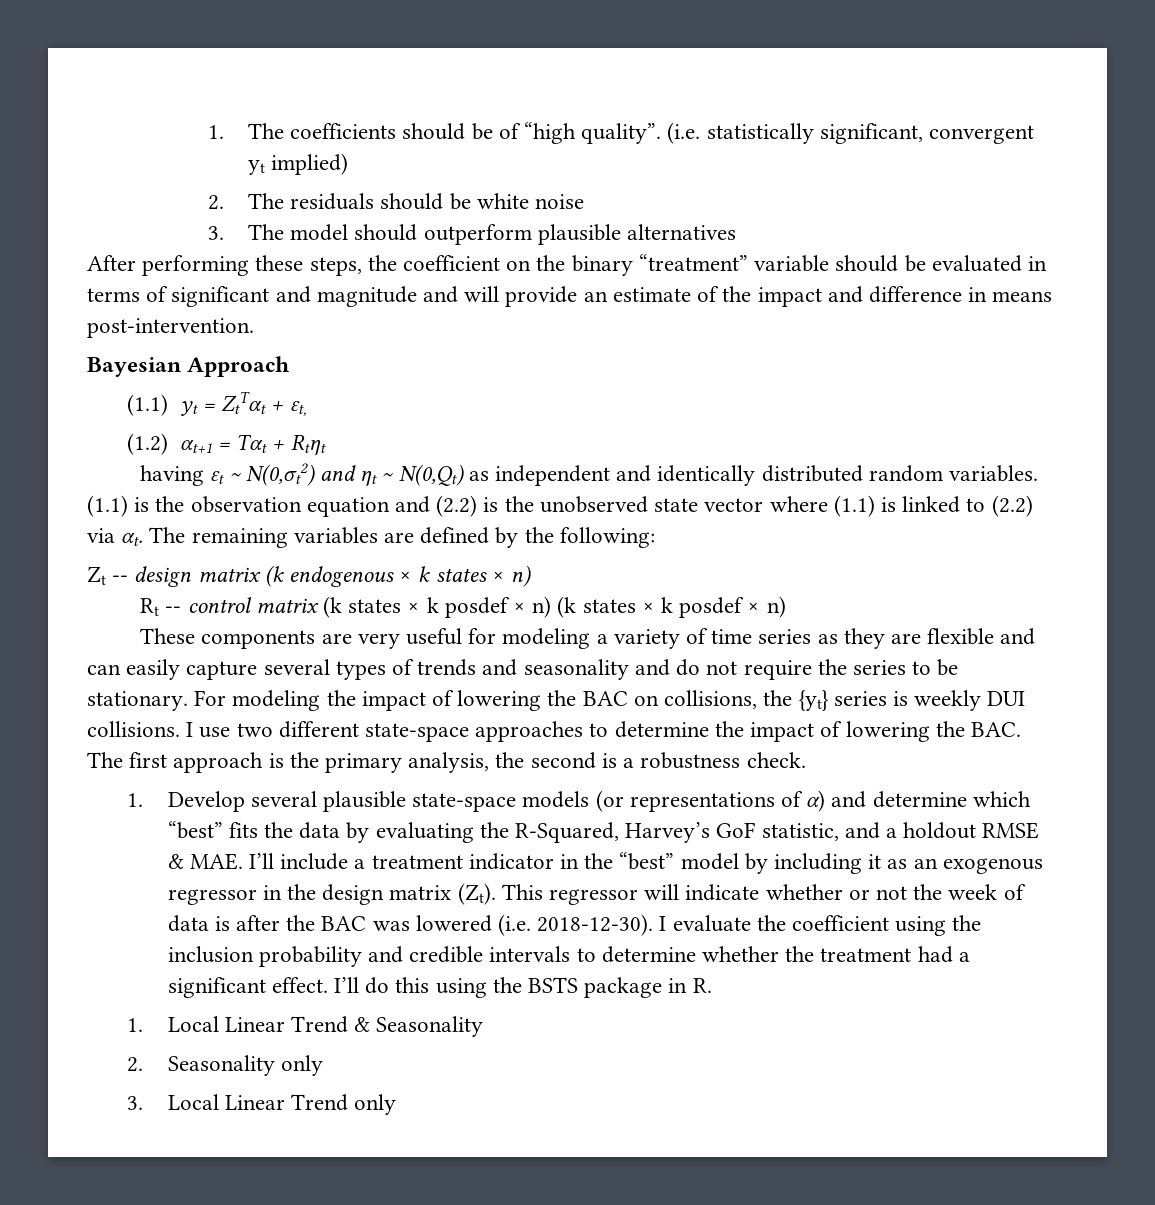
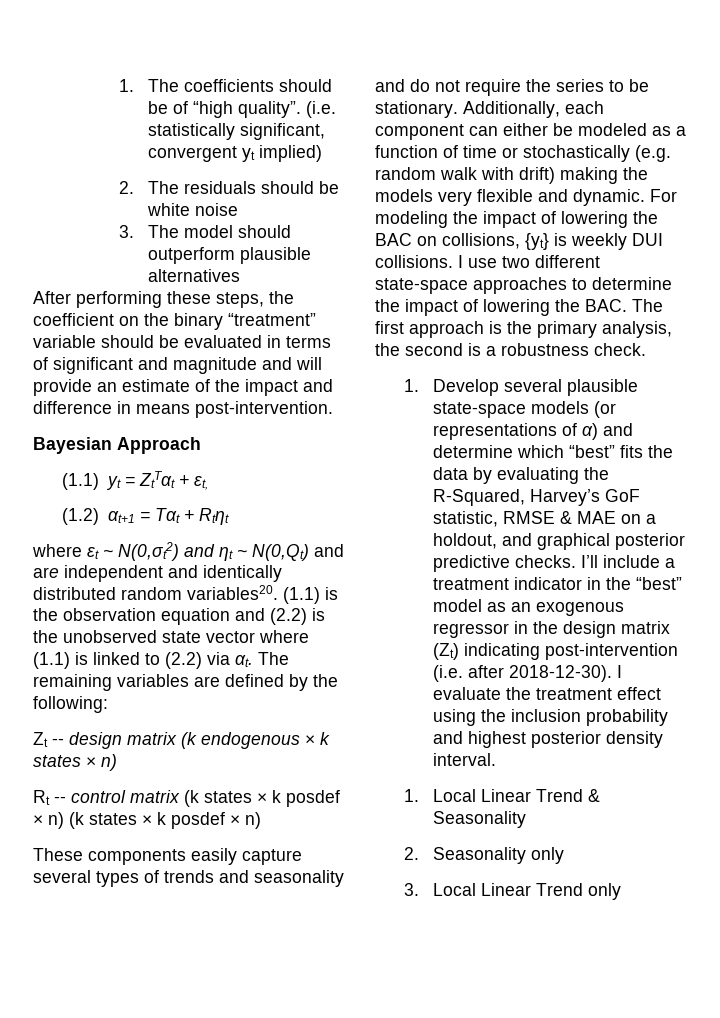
- having εt ~ N(0,σt2) and ηt ~ N(0,Qt) as independent and identically distributed random variables.
+ where εt ~ N(0,σt2) and ηt ~ N(0,Qt) and are independent and identically distributed random variables20.
- These components are very useful for modeling a variety of time series as they are flexible and can easily capture several types of trends and seasonality and do not require the series to be stationary.
+ These components easily capture several types of trends and seasonality and do not require the series to be stationary.
+ Additionally, each component can either be modeled as a function of time or stochastically (e.g. random walk with drift) making the models very flexible and dynamic.
- For modeling the impact of lowering the BAC on collisions, the {yt} series is weekly DUI collisions.
+ For modeling the impact of lowering the BAC on collisions, {yt} is weekly DUI collisions.
- 1. Develop several plausible state-space models (or representations of α) and determine which “best” fits the data by evaluating the R-Squared, Harvey’s GoF statistic, and a holdout RMSE & MAE. I’ll include a treatment indicator in the “best” model by including it as an exogenous regressor in the design matrix (Zt). This regressor will indicate whether or not the week of data is after the BAC was lowered (i.e. 2018-12-30).
+ 1. Develop several plausible state-space models (or representations of α) and determine which “best” fits the data by evaluating the R-Squared, Harvey’s GoF statistic, RMSE & MAE on a holdout, and graphical posterior predictive checks. I’ll include a treatment indicator in the “best” model as an exogenous regressor in the design matrix (Zt) indicating post-intervention (i.e. after 2018-12-30).
- I evaluate the coefficient using the inclusion probability and credible intervals to determine whether the treatment had a significant effect. I’ll do this using the BSTS package in R.
+ I evaluate the treatment effect using the inclusion probability and highest posterior density interval.

